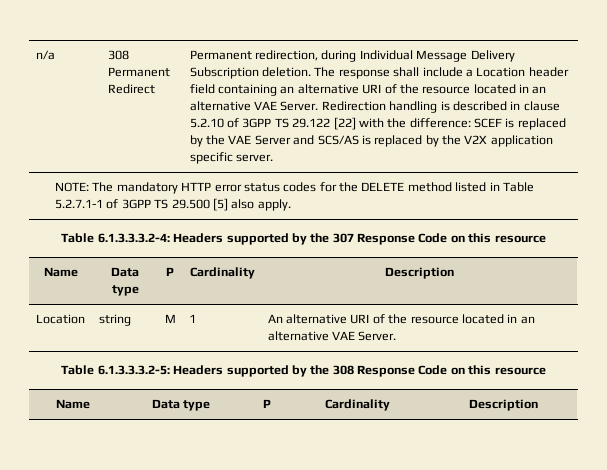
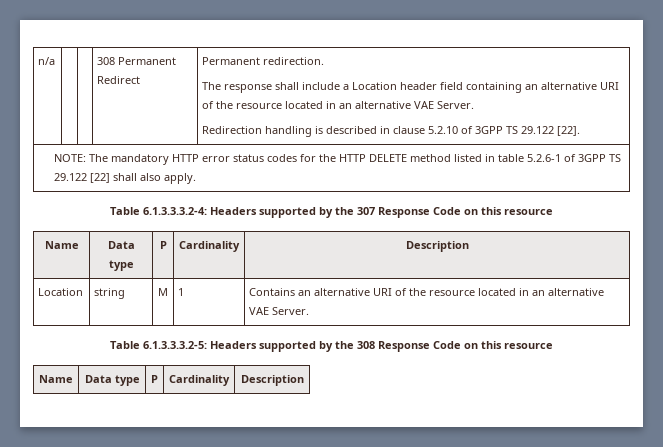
- Permanent redirection, during Individual Message Delivery Subscription deletion. The response shall include a Location header field containing an alternative URI of the resource located in an alternative VAE Server. Redirection handling is described in clause 5.2.10 of 3GPP TS 29.122 [22] with the difference: SCEF is replaced by the VAE Server and SCS/AS is replaced by the V2X application specific server.
+ Permanent redirection.
+ The response shall include a Location header field containing an alternative URI of the resource located in an alternative VAE Server.
+ Redirection handling is described in clause 5.2.10 of 3GPP TS 29.122 [22].
- NOTE: The mandatory HTTP error status codes for the DELETE method listed in Table 5.2.7.1-1 of 3GPP TS 29.500 [5] also apply.
+ NOTE: The mandatory HTTP error status codes for the HTTP DELETE method listed in table 5.2.6-1 of 3GPP TS 29.122 [22] shall also apply.
- Location | string | M | 1 | An alternative URI of the resource located in an alternative VAE Server.
+ Location | string | M | 1 | Contains an alternative URI of the resource located in an alternative VAE Server.

